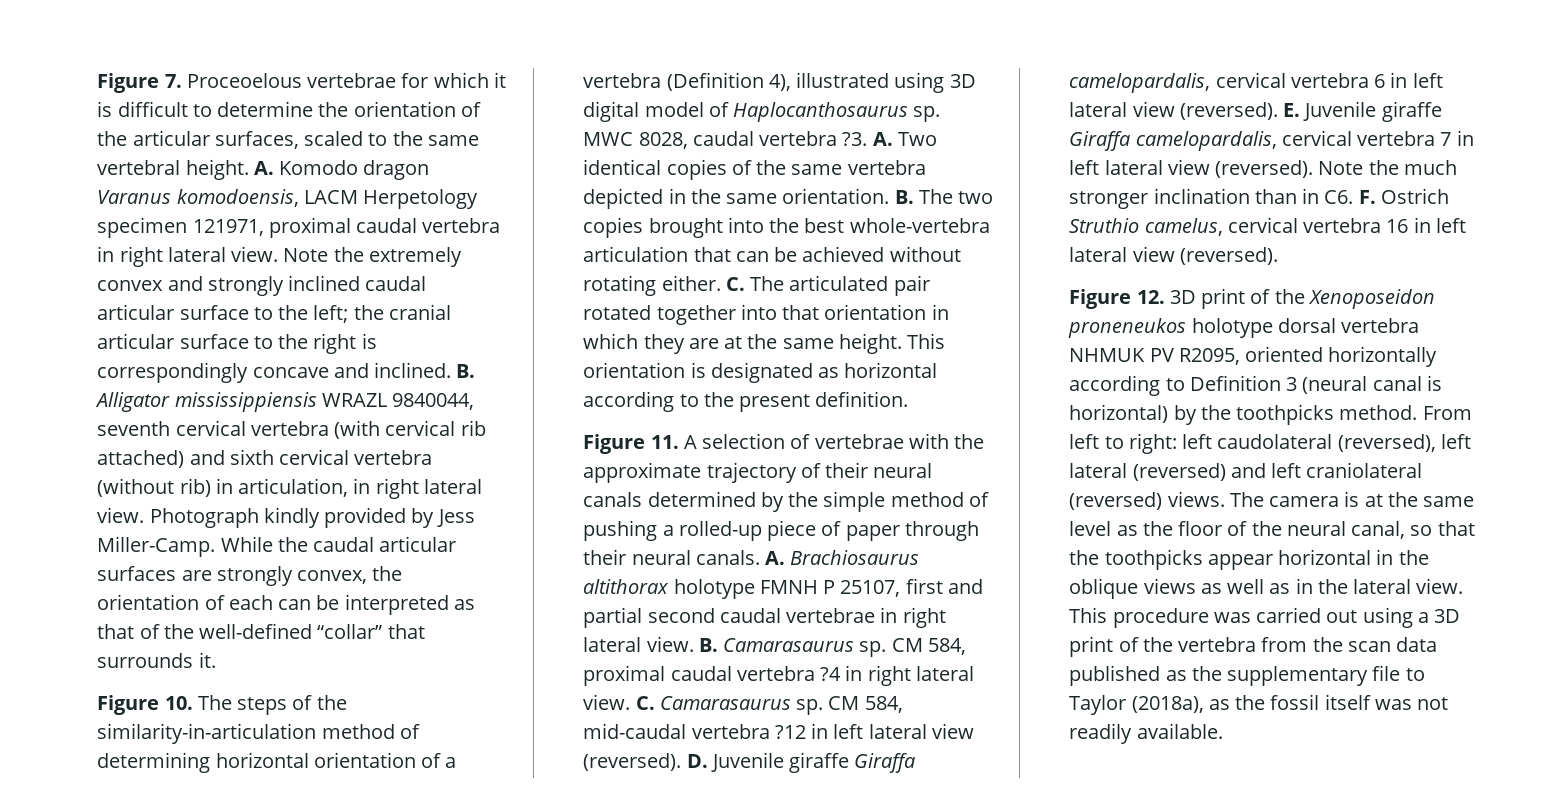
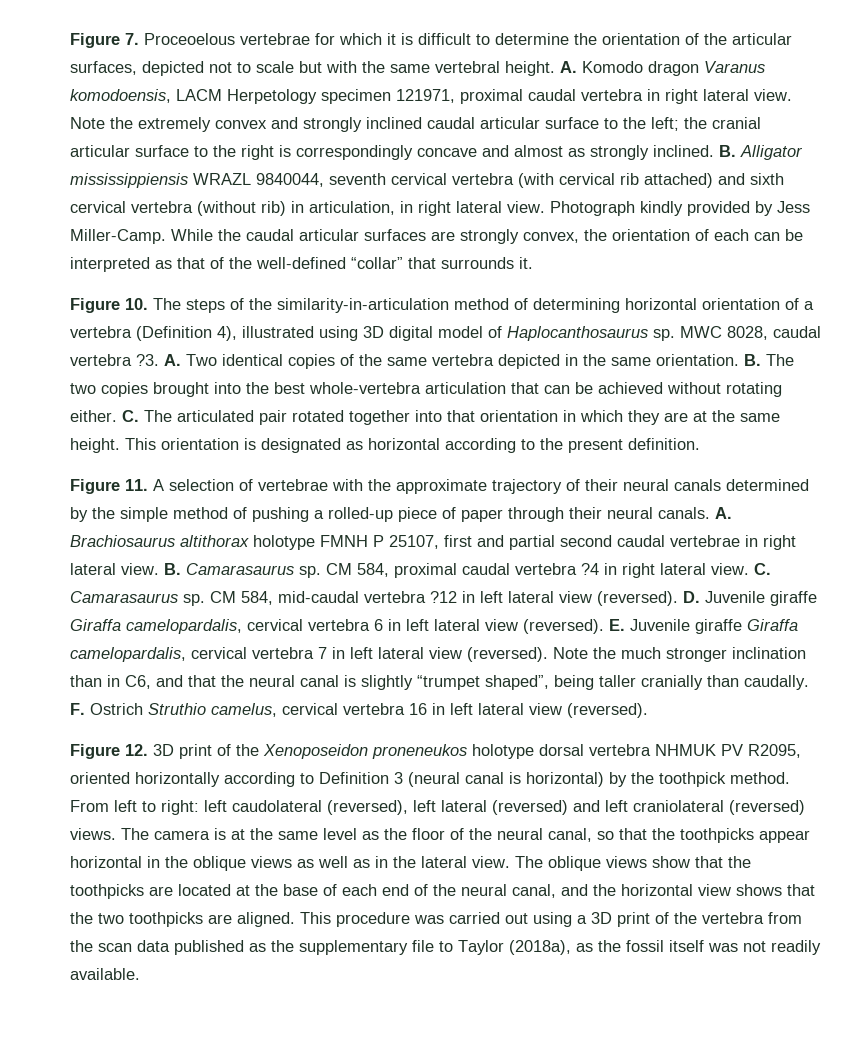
- Figure 7. Proceoelous vertebrae for which it is difficult to determine the orientation of the articular surfaces, scaled to the same vertebral height.
+ Figure 7. Proceoelous vertebrae for which it is difficult to determine the orientation of the articular surfaces, depicted not to scale but with the same vertebral height.
- Note the extremely convex and strongly inclined caudal articular surface to the left; the cranial articular surface to the right is correspondingly concave and inclined.
+ Note the extremely convex and strongly inclined caudal articular surface to the left; the cranial articular surface to the right is correspondingly concave and almost as strongly inclined.
- Note the much stronger inclination than in C6. F. Ostrich Struthio camelus, cervical vertebra 16 in left lateral view (reversed).
+ Note the much stronger inclination than in C6, and that the neural canal is slightly “trumpet shaped”, being taller cranially than caudally. F. Ostrich Struthio camelus, cervical vertebra 16 in left lateral view (reversed).
- Figure 12. 3D print of the Xenoposeidon proneneukos holotype dorsal vertebra NHMUK PV R2095, oriented horizontally according to Definition 3 (neural canal is horizontal) by the toothpicks method.
+ Figure 12. 3D print of the Xenoposeidon proneneukos holotype dorsal vertebra NHMUK PV R2095, oriented horizontally according to Definition 3 (neural canal is horizontal) by the toothpick method.
+ The oblique views show that the toothpicks are located at the base of each end of the neural canal, and the horizontal view shows that the two toothpicks are aligned.

